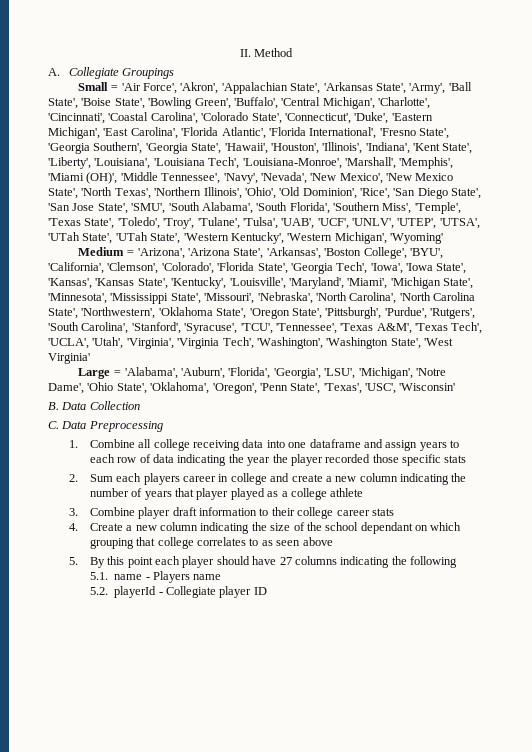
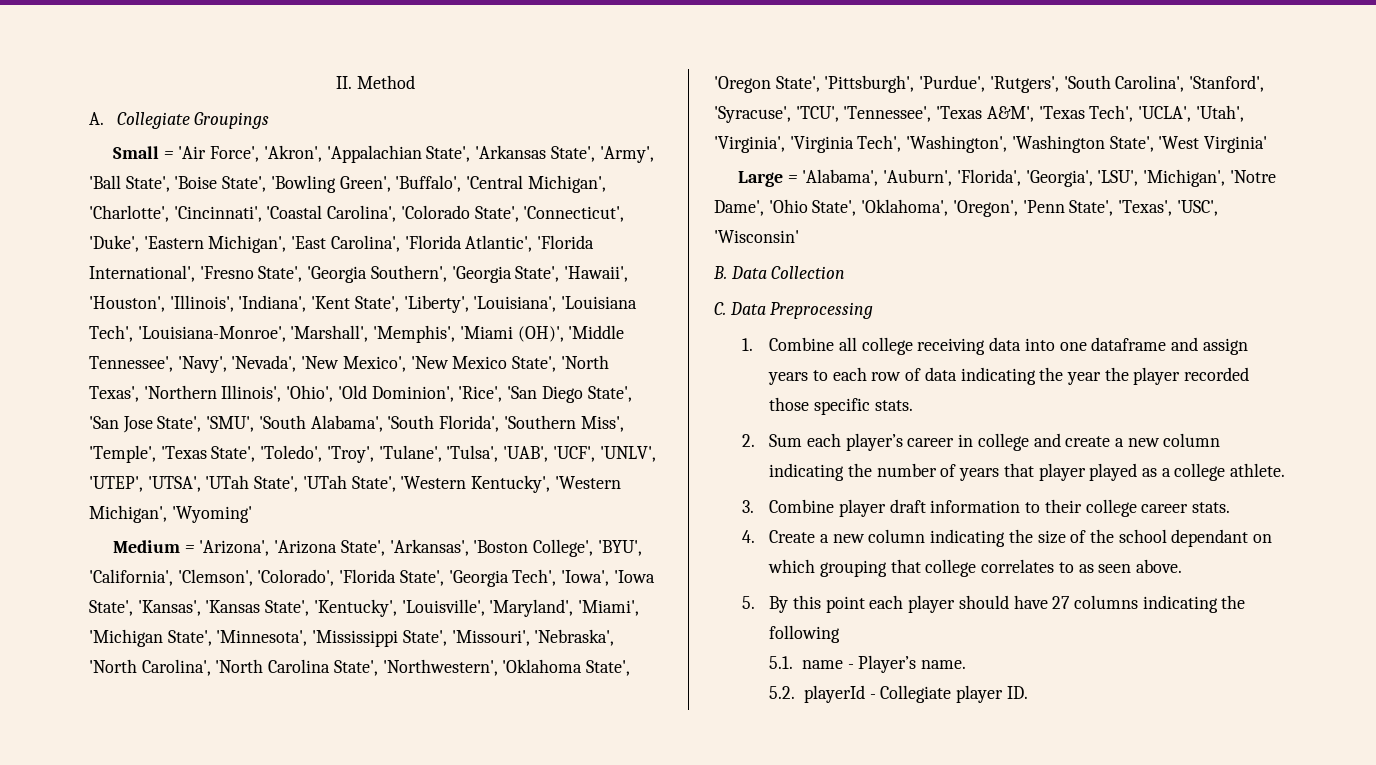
- 1. Combine all college receiving data into one dataframe and assign years to each row of data indicating the year the player recorded those specific stats
+ 1. Combine all college receiving data into one dataframe and assign years to each row of data indicating the year the player recorded those specific stats.
- 2. Sum each players career in college and create a new column indicating the number of years that player played as a college athlete
+ 2. Sum each player’s career in college and create a new column indicating the number of years that player played as a college athlete.
- 3. Combine player draft information to their college career stats
+ 3. Combine player draft information to their college career stats.
- 4. Create a new column indicating the size of the school dependant on which grouping that college correlates to as seen above
+ 4. Create a new column indicating the size of the school dependant on which grouping that college correlates to as seen above.
- 5.1. name - Players name
+ 5.1. name - Player’s name.
- 5.2. playerId - Collegiate player ID
+ 5.2. playerId - Collegiate player ID.

